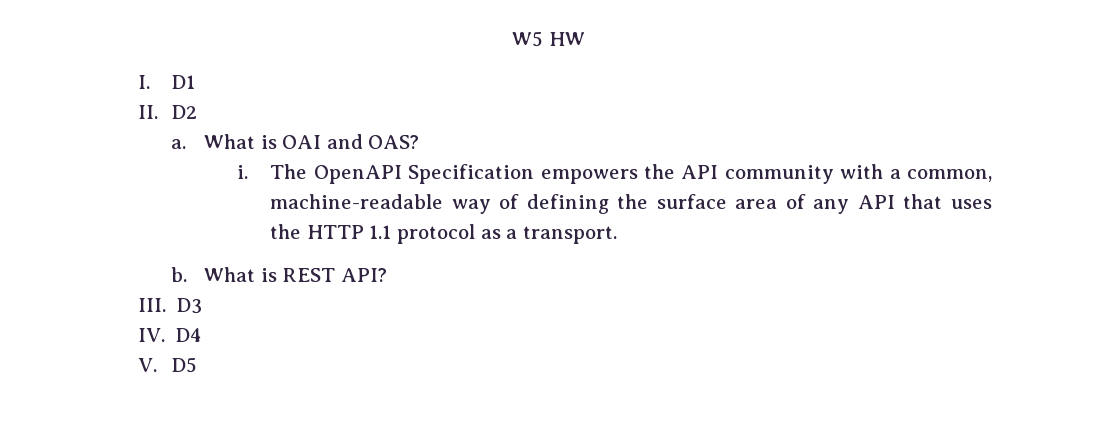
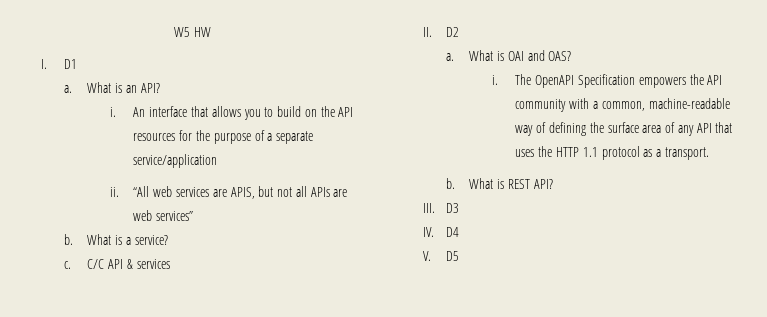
+ a. What is an API?
+ i. An interface that allows you to build on the API resources for the purpose of a separate service/application
+ ii. “All web services are APIS, but not all APIs are web services”
+ b. What is a service?
+ c. C/C API & services

